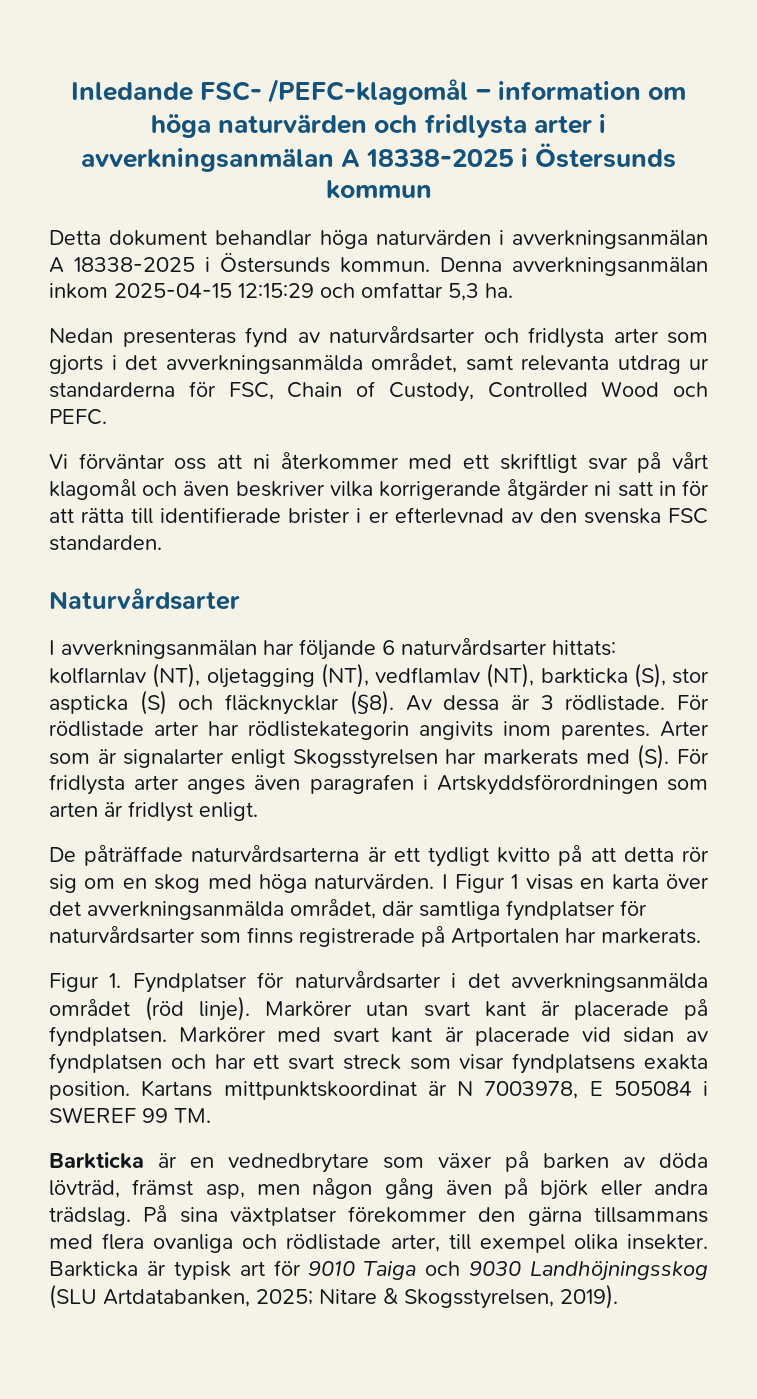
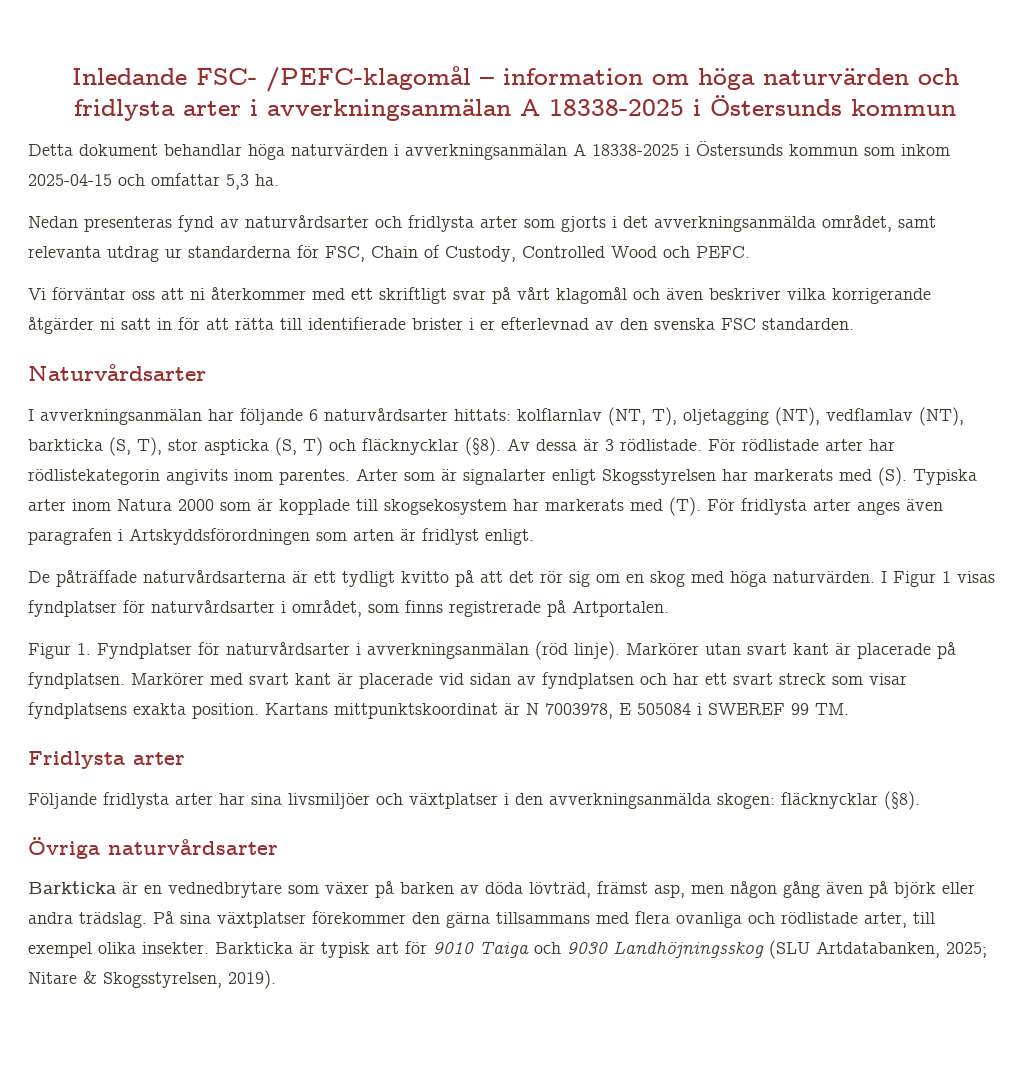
- Detta dokument behandlar höga naturvärden i avverkningsanmälan A 18338-2025 i Östersunds kommun. Denna avverkningsanmälan inkom 2025-04-15 12:15:29 och omfattar 5,3 ha.
+ Detta dokument behandlar höga naturvärden i avverkningsanmälan A 18338-2025 i Östersunds kommun som inkom 2025-04-15 och omfattar 5,3 ha.
- I avverkningsanmälan har följande 6 naturvårdsarter hittats: kolflarnlav (NT), oljetagging (NT), vedflamlav (NT), barkticka (S), stor aspticka (S) och fläcknycklar (§8).
+ I avverkningsanmälan har följande 6 naturvårdsarter hittats: kolflarnlav (NT, T), oljetagging (NT), vedflamlav (NT), barkticka (S, T), stor aspticka (S, T) och fläcknycklar (§8).
- Arter som är signalarter enligt Skogsstyrelsen har markerats med (S). För fridlysta arter anges även paragrafen i Artskyddsförordningen som arten är fridlyst enligt.
+ Arter som är signalarter enligt Skogsstyrelsen har markerats med (S). Typiska arter inom Natura 2000 som är kopplade till skogsekosystem har markerats med (T). För fridlysta arter anges även paragrafen i Artskyddsförordningen som arten är fridlyst enligt.
- De påträffade naturvårdsarterna är ett tydligt kvitto på att detta rör sig om en skog med höga naturvärden.
+ De påträffade naturvårdsarterna är ett tydligt kvitto på att det rör sig om en skog med höga naturvärden.
- I Figur 1 visas en karta över det avverkningsanmälda området, där samtliga fyndplatser för naturvårdsarter som finns registrerade på Artportalen har markerats.
+ I Figur 1 visas fyndplatser för naturvårdsarter i området, som finns registrerade på Artportalen.
- Figur 1. Fyndplatser för naturvårdsarter i det avverkningsanmälda området (röd linje).
+ Figur 1. Fyndplatser för naturvårdsarter i avverkningsanmälan (röd linje).
+ Fridlysta arter
+ Följande fridlysta arter har sina livsmiljöer och växtplatser i den avverkningsanmälda skogen: fläcknycklar (§8).
+ Övriga naturvårdsarter

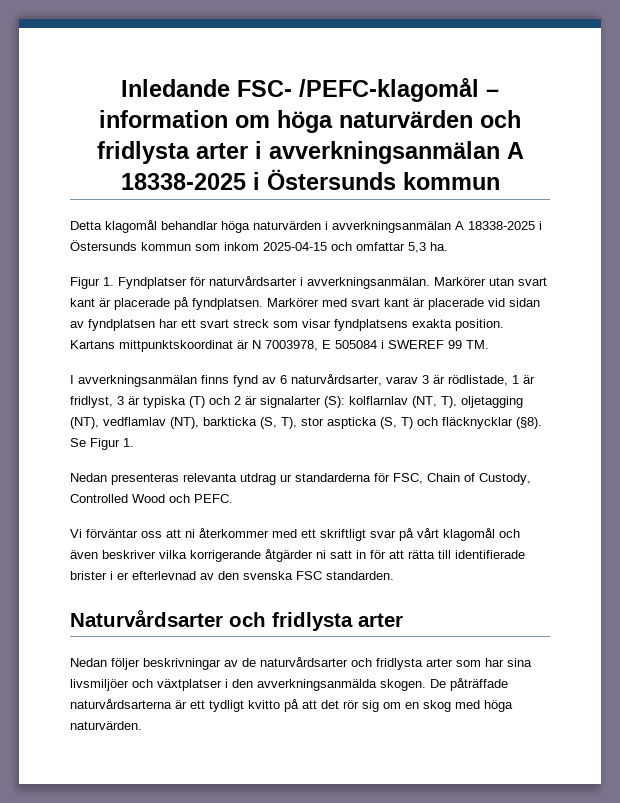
- Detta dokument behandlar höga naturvärden i avverkningsanmälan A 18338-2025 i Östersunds kommun som inkom 2025-04-15 och omfattar 5,3 ha.
+ Detta klagomål behandlar höga naturvärden i avverkningsanmälan A 18338-2025 i Östersunds kommun som inkom 2025-04-15 och omfattar 5,3 ha.
- Nedan presenteras fynd av naturvårdsarter och fridlysta arter som gjorts i det avverkningsanmälda området, samt relevanta utdrag ur standarderna för FSC, Chain of Custody, Controlled Wood och PEFC.
+ Figur 1. Fyndplatser för naturvårdsarter i avverkningsanmälan. Markörer utan svart kant är placerade på fyndplatsen. Markörer med svart kant är placerade vid sidan av fyndplatsen har ett svart streck som visar fyndplatsens exakta position. Kartans mittpunktskoordinat är N 7003978, E 505084 i SWEREF 99 TM.
+ I avverkningsanmälan finns fynd av 6 naturvårdsarter, varav 3 är rödlistade, 1 är fridlyst, 3 är typiska (T) och 2 är signalarter (S): kolflarnlav (NT, T), oljetagging (NT), vedflamlav (NT), barkticka (S, T), stor aspticka (S, T) och fläcknycklar (§8). Se Figur 1.
+ Nedan presenteras relevanta utdrag ur standarderna för FSC, Chain of Custody, Controlled Wood och PEFC.
- Naturvårdsarter
- I avverkningsanmälan har följande 6 naturvårdsarter hittats: kolflarnlav (NT, T), oljetagging (NT), vedflamlav (NT), barkticka (S, T), stor aspticka (S, T) och fläcknycklar (§8). Av dessa är 3 rödlistade. För rödlistade arter har rödlistekategorin angivits inom parentes. Arter som är signalarter enligt Skogsstyrelsen har markerats med (S). Typiska arter inom Natura 2000 som är kopplade till skogsekosystem har markerats med (T). För fridlysta arter anges även paragrafen i Artskyddsförordningen som arten är fridlyst enligt.
- De påträffade naturvårdsarterna är ett tydligt kvitto på att det rör sig om en skog med höga naturvärden. I Figur 1 visas fyndplatser för naturvårdsarter i området, som finns registrerade på Artportalen.
- Figur 1. Fyndplatser för naturvårdsarter i avverkningsanmälan (röd linje). Markörer utan svart kant är placerade på fyndplatsen. Markörer med svart kant är placerade vid sidan av fyndplatsen och har ett svart streck som visar fyndplatsens exakta position. Kartans mittpunktskoordinat är N 7003978, E 505084 i SWEREF 99 TM.
- Fridlysta arter
- Följande fridlysta arter har sina livsmiljöer och växtplatser i den avverkningsanmälda skogen: fläcknycklar (§8).
- Övriga naturvårdsarter
- Barkticka är en vednedbrytare som växer på barken av döda lövträd, främst asp, men någon gång även på björk eller andra trädslag. På sina växtplatser förekommer den gärna tillsammans med flera ovanliga och rödlistade arter, till exempel olika insekter. Barkticka är typisk art för 9010 Taiga och 9030 Landhöjningsskog (SLU Artdatabanken, 2025; Nitare & Skogsstyrelsen, 2019).
+ Naturvårdsarter och fridlysta arter
+ Nedan följer beskrivningar av de naturvårdsarter och fridlysta arter som har sina livsmiljöer och växtplatser i den avverkningsanmälda skogen. De påträffade naturvårdsarterna är ett tydligt kvitto på att det rör sig om en skog med höga naturvärden.

